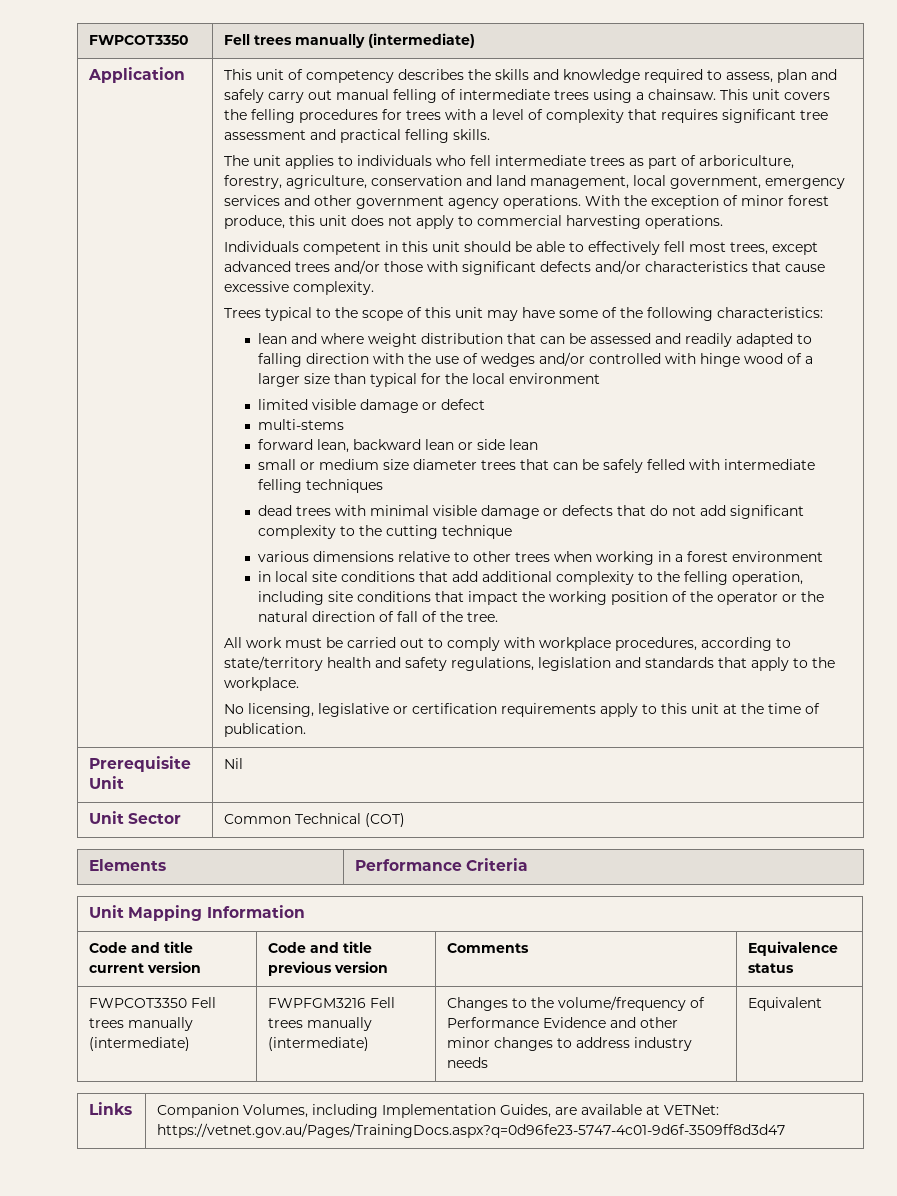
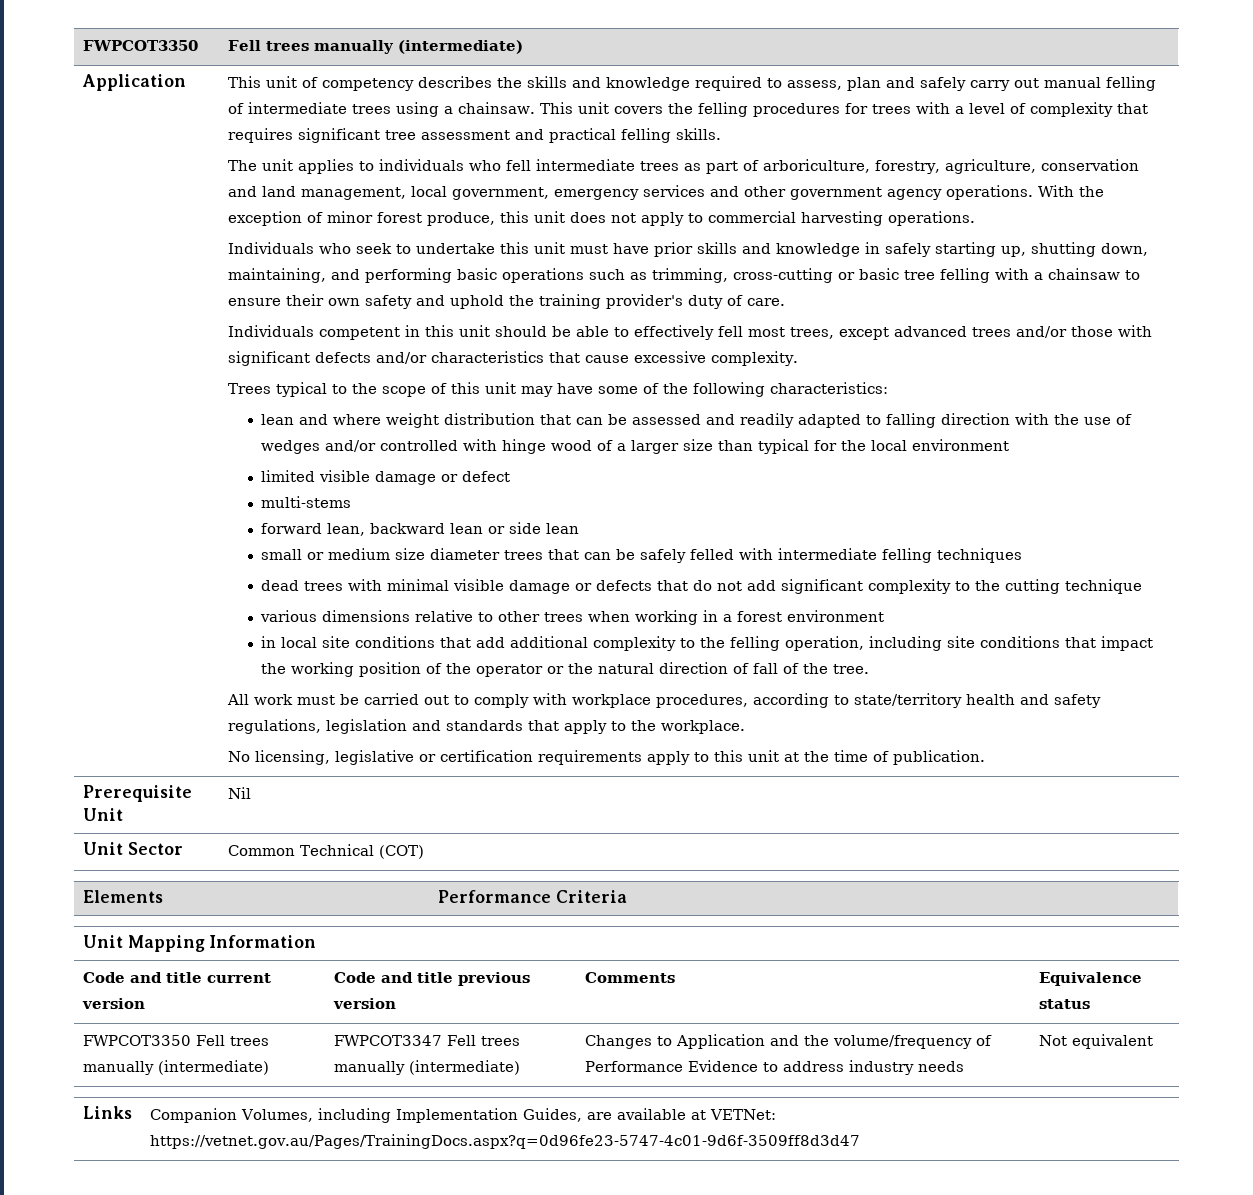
+ Individuals who seek to undertake this unit must have prior skills and knowledge in safely starting up, shutting down, maintaining, and performing basic operations such as trimming, cross-cutting or basic tree felling with a chainsaw to ensure their own safety and uphold the training provider's duty of care.
- FWPCOT3350 Fell trees manually (intermediate) | FWPFGM3216 Fell trees manually (intermediate) | Changes to the volume/frequency of Performance Evidence and other minor changes to address industry needs | Equivalent
+ FWPCOT3350 Fell trees manually (intermediate) | FWPCOT3347 Fell trees manually (intermediate) | Changes to Application and the volume/frequency of Performance Evidence to address industry needs | Not equivalent

